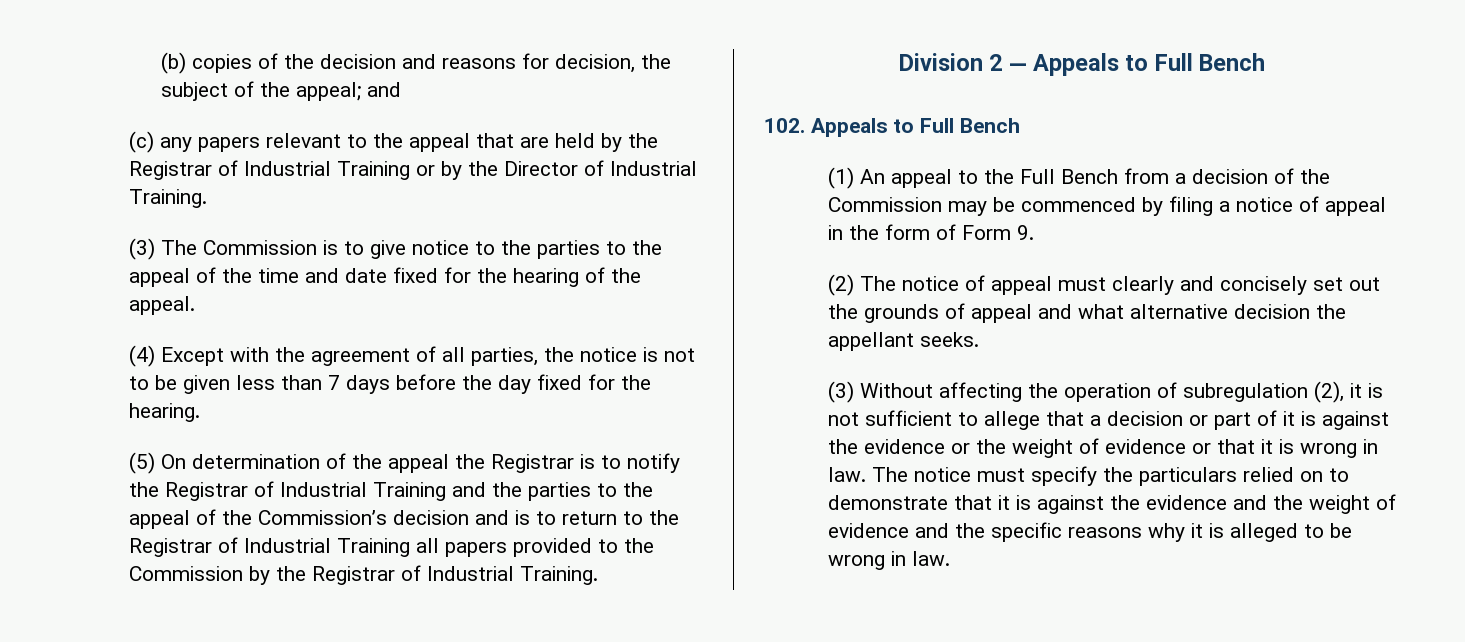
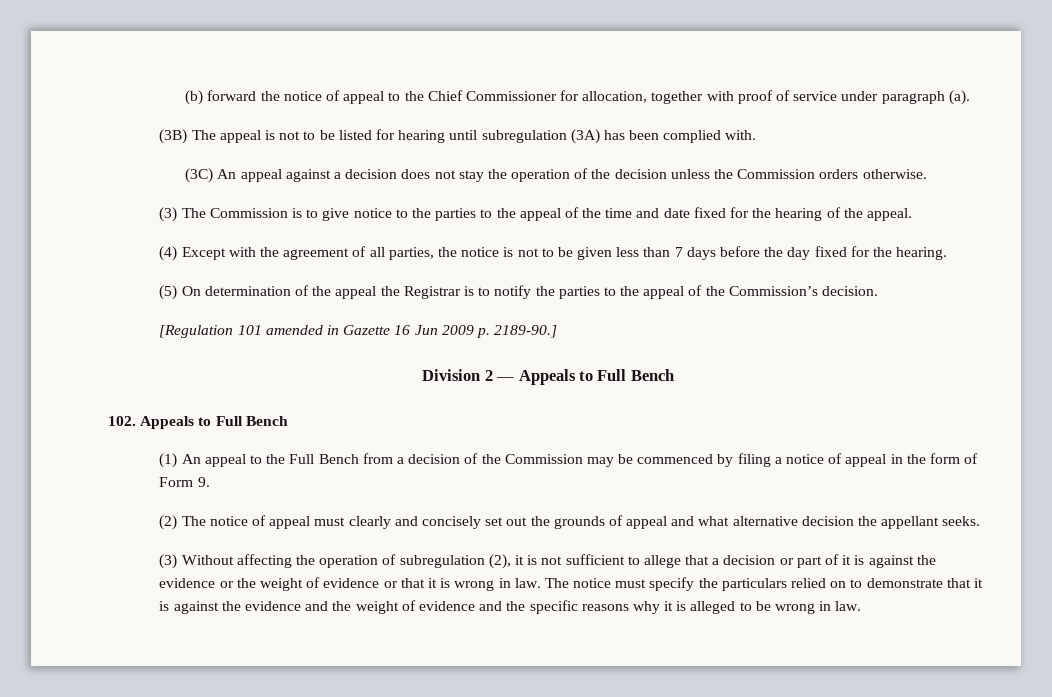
- (b) copies of the decision and reasons for decision, the subject of the appeal; and
- (c) any papers relevant to the appeal that are held by the Registrar of Industrial Training or by the Director of Industrial Training.
+ (b) forward the notice of appeal to the Chief Commissioner for allocation, together with proof of service under paragraph (a).
+ (3B) The appeal is not to be listed for hearing until subregulation (3A) has been complied with.
+ (3C) An appeal against a decision does not stay the operation of the decision unless the Commission orders otherwise.
- (5) On determination of the appeal the Registrar is to notify the Registrar of Industrial Training and the parties to the appeal of the Commission’s decision and is to return to the Registrar of Industrial Training all papers provided to the Commission by the Registrar of Industrial Training.
+ (5) On determination of the appeal the Registrar is to notify the parties to the appeal of the Commission’s decision.
+ [Regulation 101 amended in Gazette 16 Jun 2009 p. 2189-90.]

